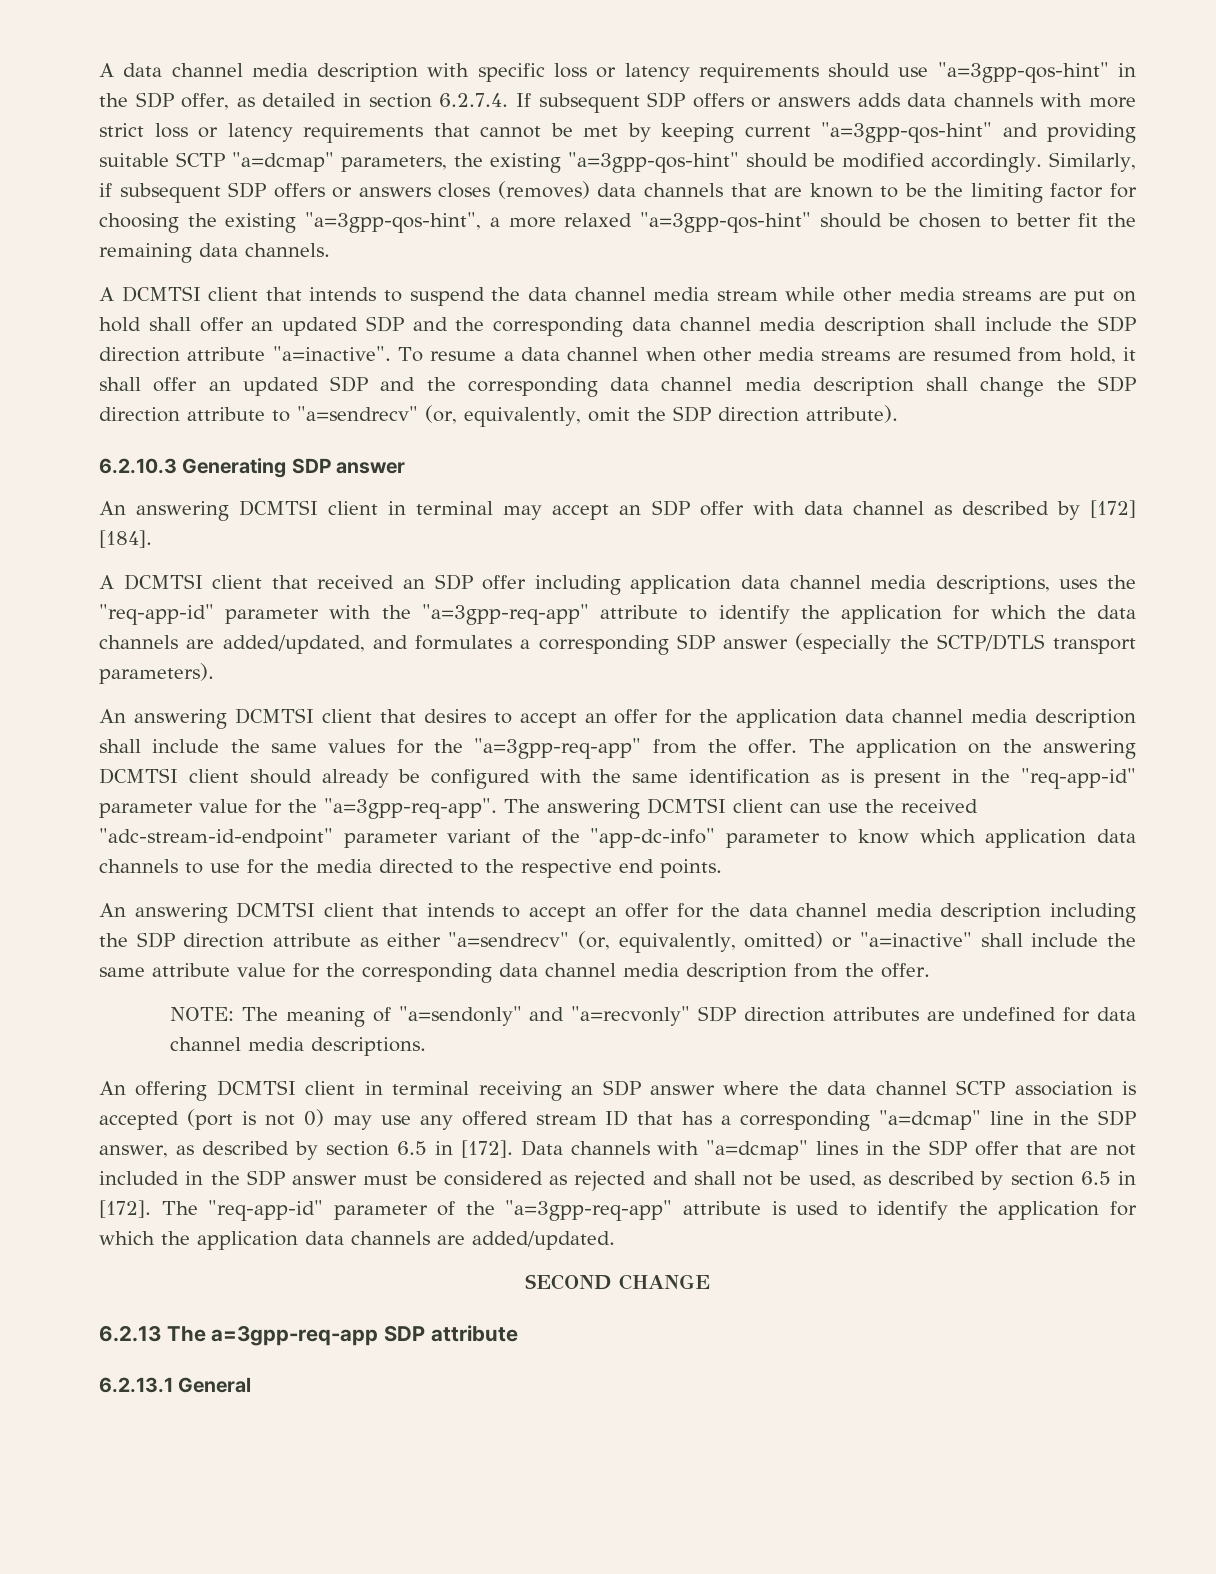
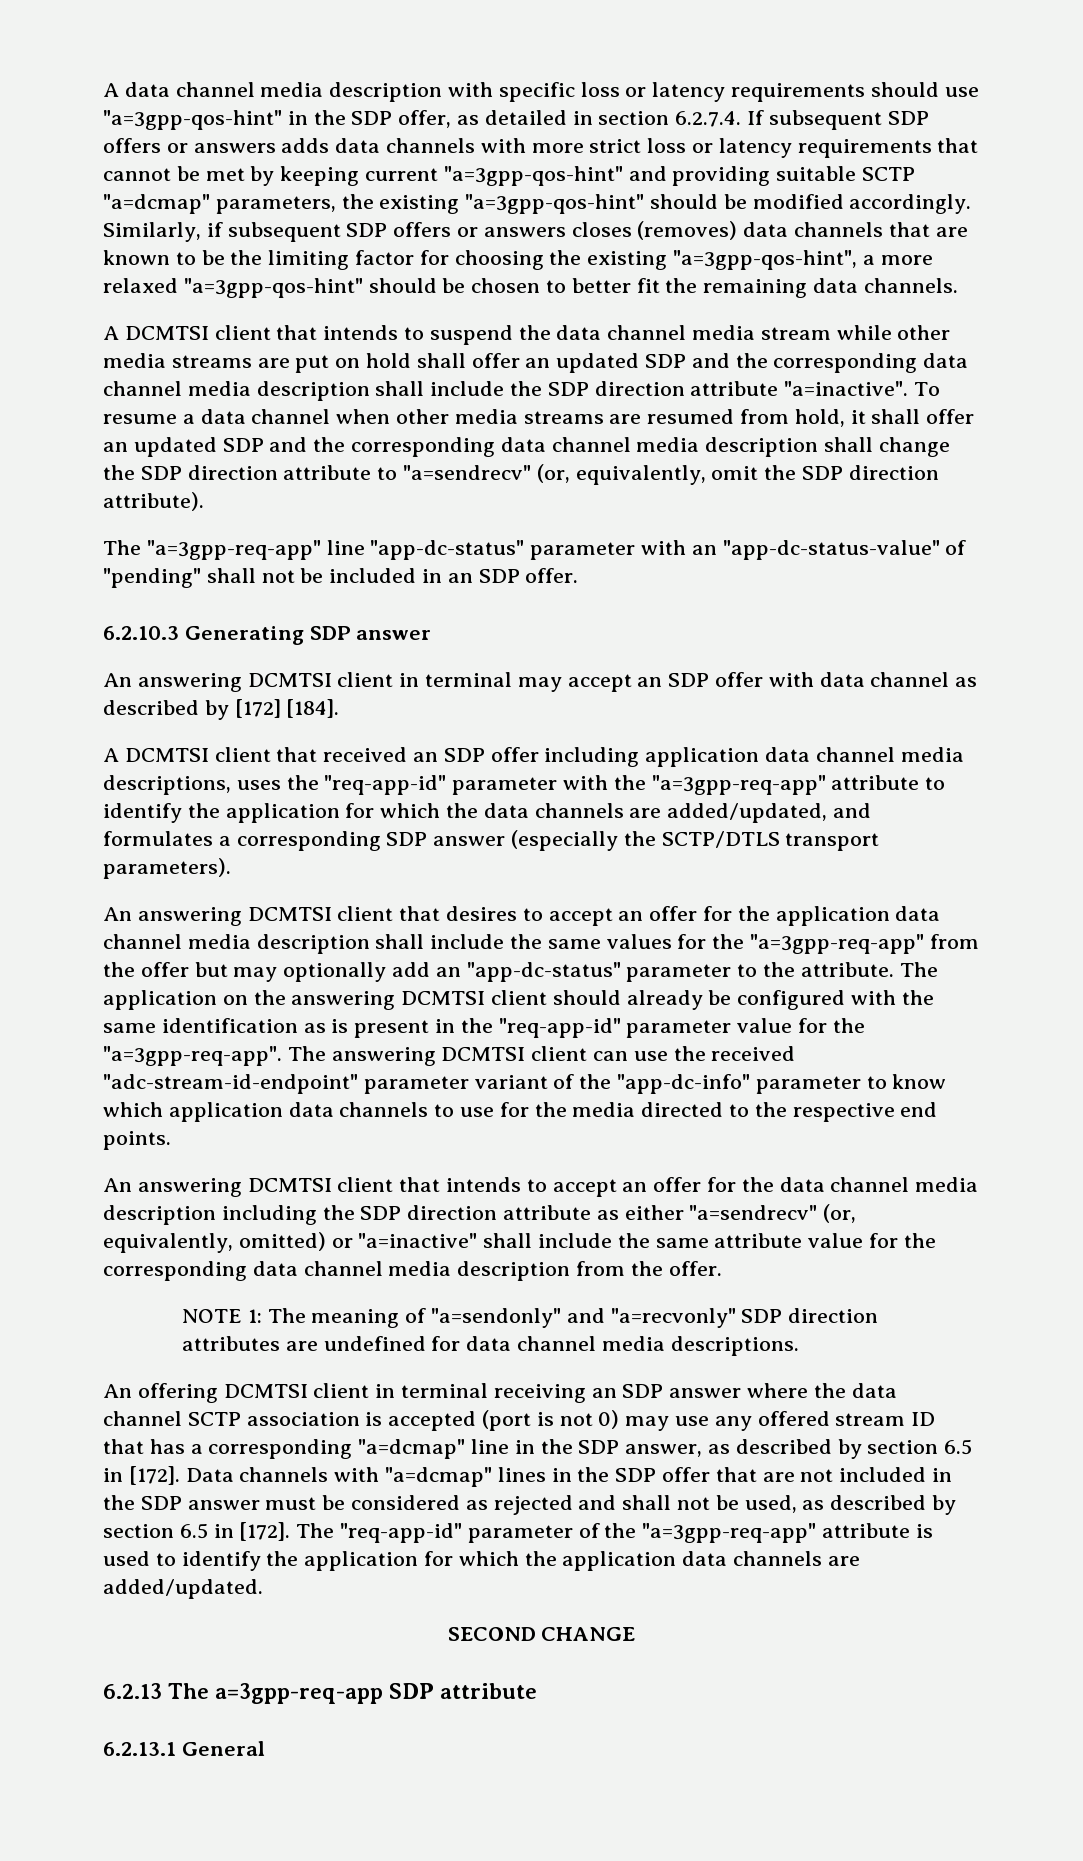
+ The "a=3gpp-req-app" line "app-dc-status" parameter with an "app-dc-status-value" of "pending" shall not be included in an SDP offer.
- An answering DCMTSI client that desires to accept an offer for the application data channel media description shall include the same values for the "a=3gpp-req-app" from the offer.
+ An answering DCMTSI client that desires to accept an offer for the application data channel media description shall include the same values for the "a=3gpp-req-app" from the offer but may optionally add an "app-dc-status" parameter to the attribute.
- NOTE: The meaning of "a=sendonly" and "a=recvonly" SDP direction attributes are undefined for data channel media descriptions.
+ NOTE 1: The meaning of "a=sendonly" and "a=recvonly" SDP direction attributes are undefined for data channel media descriptions.

